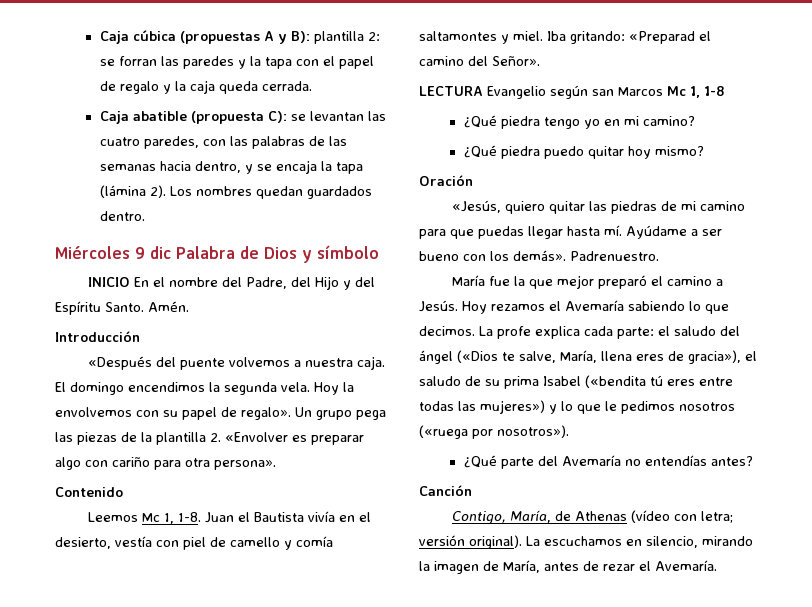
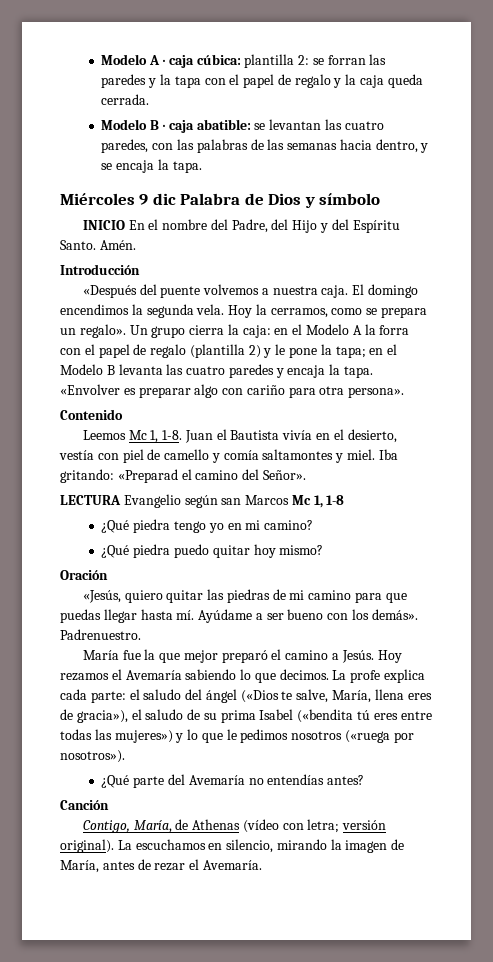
- Caja cúbica (propuestas A y B): plantilla 2: se forran las paredes y la tapa con el papel de regalo y la caja queda cerrada.
+ Modelo A · caja cúbica: plantilla 2: se forran las paredes y la tapa con el papel de regalo y la caja queda cerrada.
- Caja abatible (propuesta C): se levantan las cuatro paredes, con las palabras de las semanas hacia dentro, y se encaja la tapa (lámina 2). Los nombres quedan guardados dentro.
+ Modelo B · caja abatible: se levantan las cuatro paredes, con las palabras de las semanas hacia dentro, y se encaja la tapa.
- Hoy la envolvemos con su papel de regalo». Un grupo pega las piezas de la plantilla 2. «Envolver es preparar algo con cariño para otra persona».
+ Hoy la cerramos, como se prepara un regalo». Un grupo cierra la caja: en el Modelo A la forra con el papel de regalo (plantilla 2) y le pone la tapa; en el Modelo B levanta las cuatro paredes y encaja la tapa. «Envolver es preparar algo con cariño para otra persona».

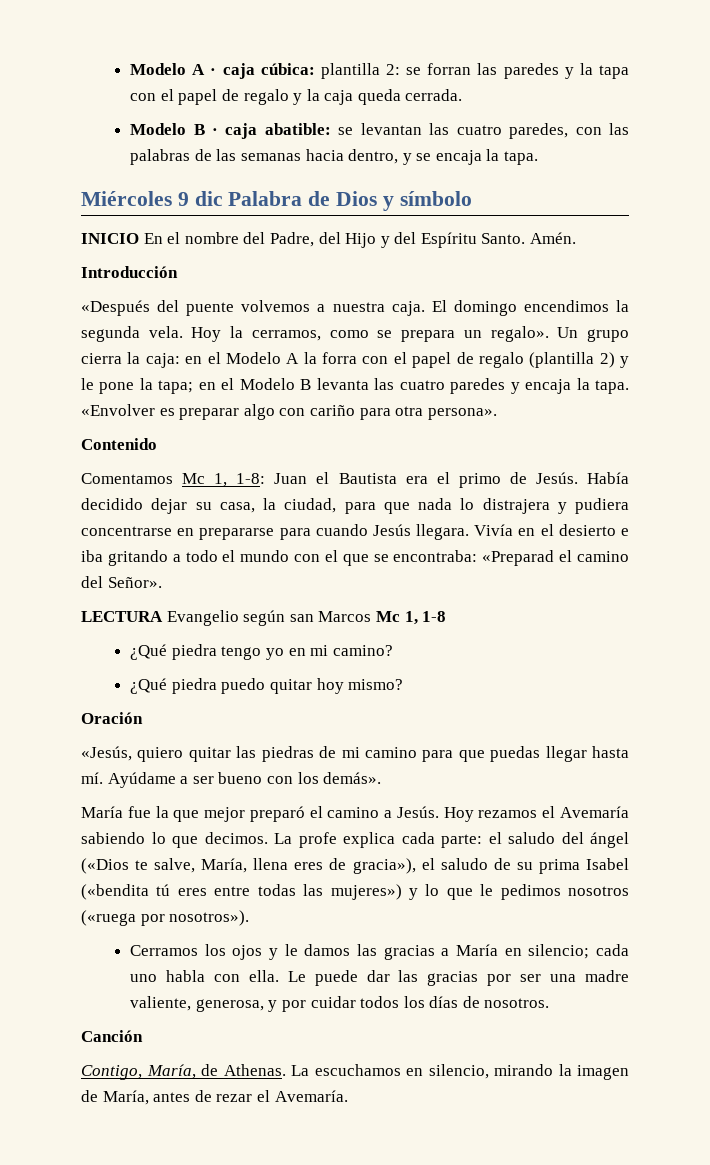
- Leemos Mc 1, 1-8. Juan el Bautista vivía en el desierto, vestía con piel de camello y comía saltamontes y miel. Iba gritando: «Preparad el camino del Señor».
+ Comentamos Mc 1, 1-8: Juan el Bautista era el primo de Jesús. Había decidido dejar su casa, la ciudad, para que nada lo distrajera y pudiera concentrarse en prepararse para cuando Jesús llegara. Vivía en el desierto e iba gritando a todo el mundo con el que se encontraba: «Preparad el camino del Señor».
- Padrenuestro.
- ¿Qué parte del Avemaría no entendías antes?
+ Cerramos los ojos y le damos las gracias a María en silencio; cada uno habla con ella. Le puede dar las gracias por ser una madre valiente, generosa, y por cuidar todos los días de nosotros.
  Canción
- Contigo, María, de Athenas (vídeo con letra; versión original).
+ Contigo, María, de Athenas.

